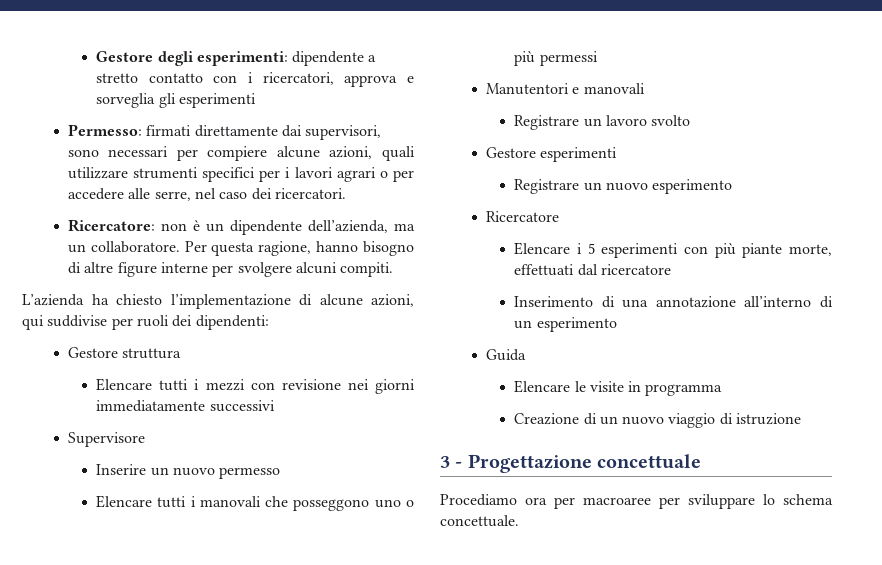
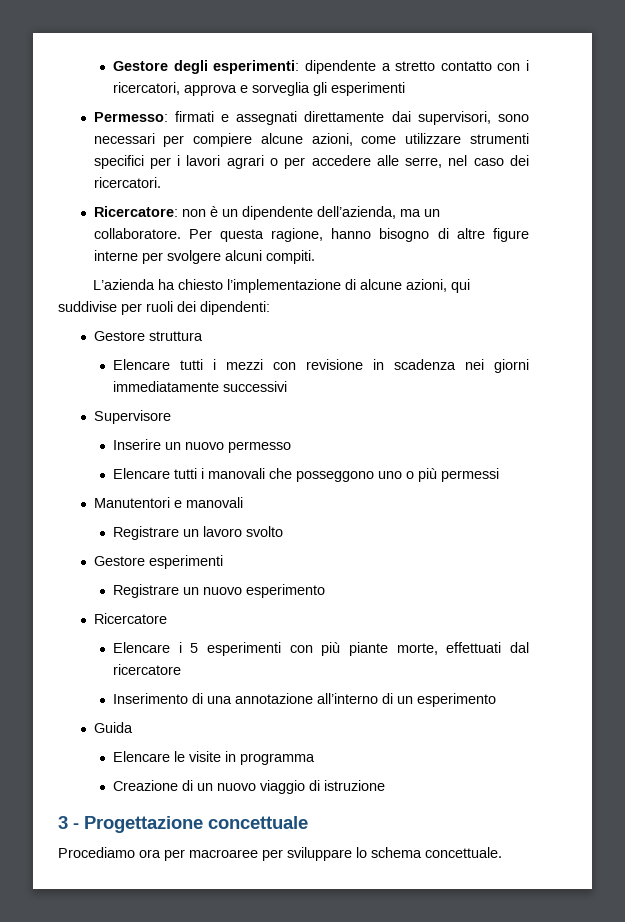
- Permesso: firmati direttamente dai supervisori, sono necessari per compiere alcune azioni, quali utilizzare strumenti specifici per i lavori agrari o per accedere alle serre, nel caso dei ricercatori.
+ Permesso: firmati e assegnati direttamente dai supervisori, sono necessari per compiere alcune azioni, come utilizzare strumenti specifici per i lavori agrari o per accedere alle serre, nel caso dei ricercatori.
- Elencare tutti i mezzi con revisione nei giorni immediatamente successivi
+ Elencare tutti i mezzi con revisione in scadenza nei giorni immediatamente successivi

